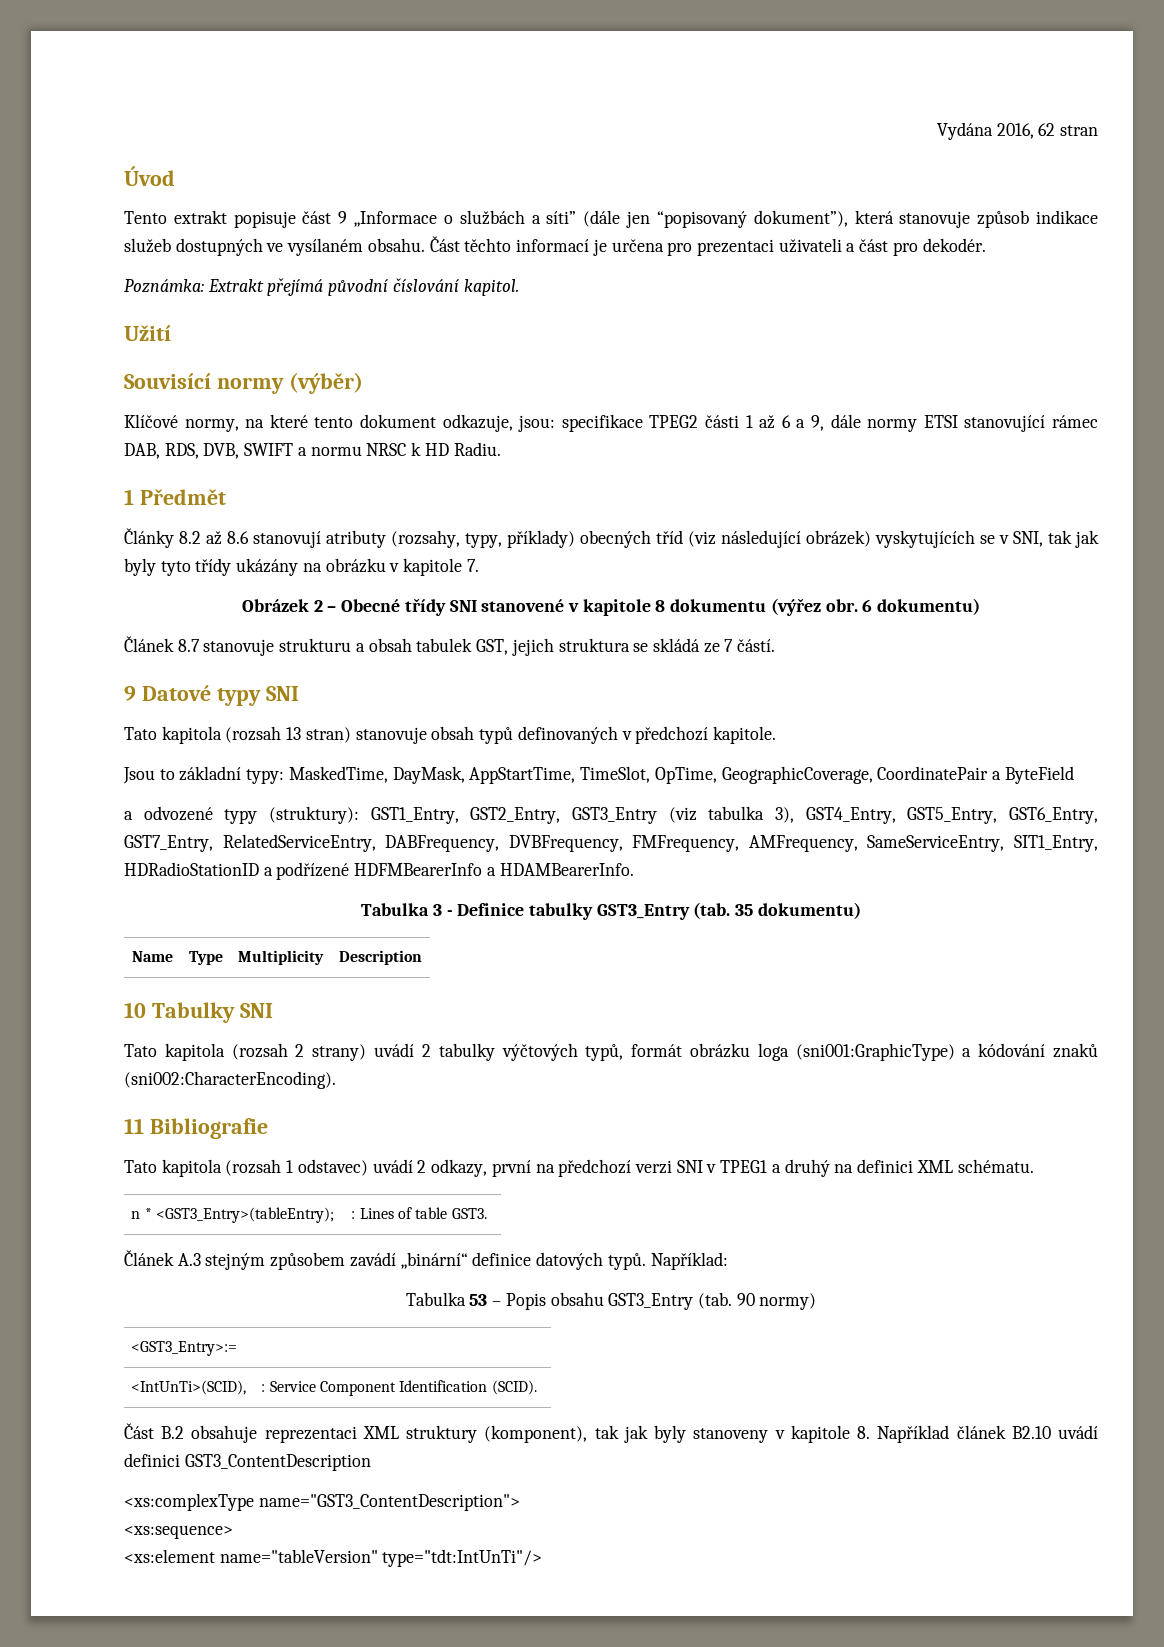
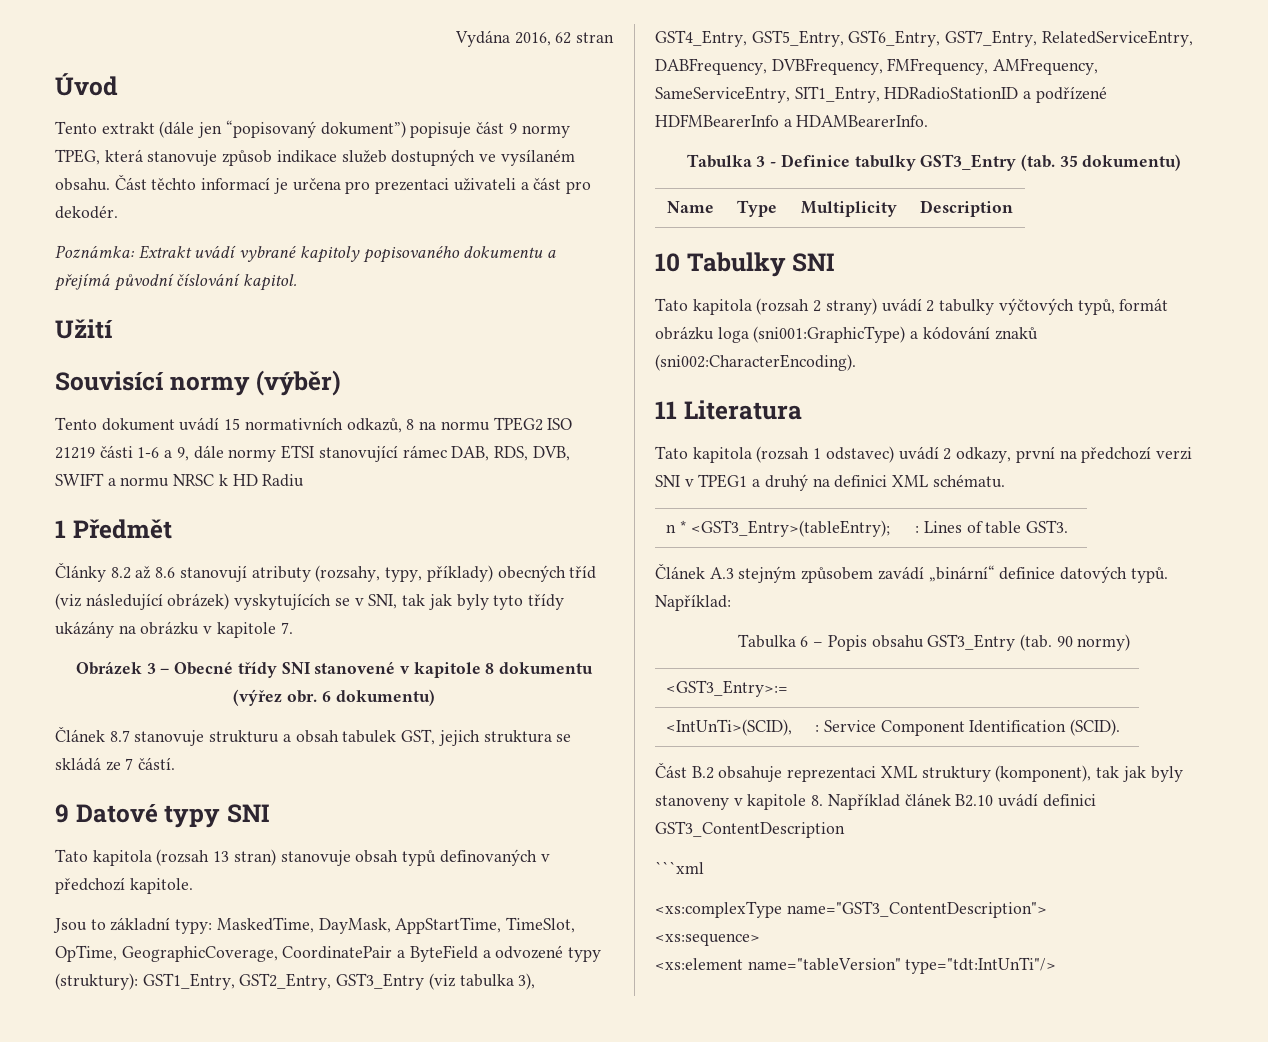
- Tento extrakt popisuje část 9 „Informace o službách a síti” (dále jen “popisovaný dokument”), která stanovuje způsob indikace služeb dostupných ve vysílaném obsahu.
+ Tento extrakt (dále jen “popisovaný dokument”) popisuje část 9 normy TPEG, která stanovuje způsob indikace služeb dostupných ve vysílaném obsahu.
- Poznámka: Extrakt přejímá původní číslování kapitol.
+ Poznámka: Extrakt uvádí vybrané kapitoly popisovaného dokumentu a přejímá původní číslování kapitol.
- Klíčové normy, na které tento dokument odkazuje, jsou: specifikace TPEG2 části 1 až 6 a 9, dále normy ETSI stanovující rámec DAB, RDS, DVB, SWIFT a normu NRSC k HD Radiu.
+ Tento dokument uvádí 15 normativních odkazů, 8 na normu TPEG2 ISO 21219 části 1-6 a 9, dále normy ETSI stanovující rámec DAB, RDS, DVB, SWIFT a normu NRSC k HD Radiu
- Obrázek 2 – Obecné třídy SNI stanovené v kapitole 8 dokumentu (výřez obr.
+ Obrázek 3 – Obecné třídy SNI stanovené v kapitole 8 dokumentu (výřez obr.
- Jsou to základní typy: MaskedTime, DayMask, AppStartTime, TimeSlot, OpTime, GeographicCoverage, CoordinatePair a ByteField
- a odvozené typy (struktury): GST1_Entry, GST2_Entry, GST3_Entry (viz tabulka 3), GST4_Entry, GST5_Entry, GST6_Entry, GST7_Entry, RelatedServiceEntry, DABFrequency, DVBFrequency, FMFrequency, AMFrequency, SameServiceEntry, SIT1_Entry, HDRadioStationID a podřízené HDFMBearerInfo a HDAMBearerInfo.
+ Jsou to základní typy: MaskedTime, DayMask, AppStartTime, TimeSlot, OpTime, GeographicCoverage, CoordinatePair a ByteField a odvozené typy (struktury): GST1_Entry, GST2_Entry, GST3_Entry (viz tabulka 3), GST4_Entry, GST5_Entry, GST6_Entry, GST7_Entry, RelatedServiceEntry, DABFrequency, DVBFrequency, FMFrequency, AMFrequency, SameServiceEntry, SIT1_Entry, HDRadioStationID a podřízené HDFMBearerInfo a HDAMBearerInfo.
- 11 Bibliografie
+ 11 Literatura
- Tabulka 53 – Popis obsahu GST3_Entry (tab. 90 normy)
+ Tabulka 6 – Popis obsahu GST3_Entry (tab. 90 normy)
+ ```xml

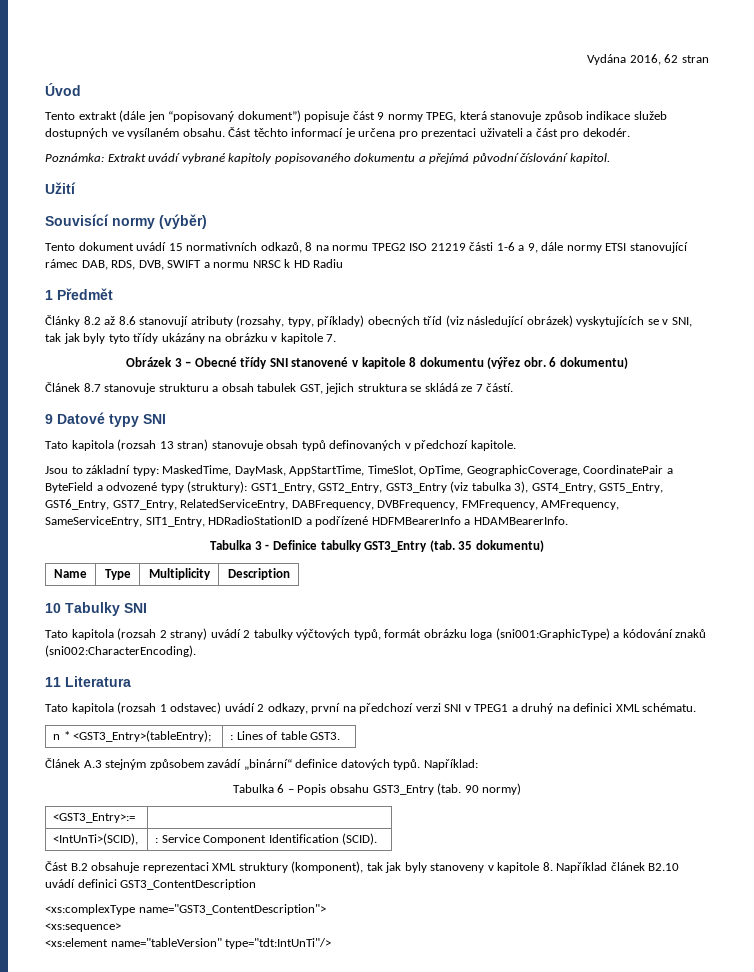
- ```xml

